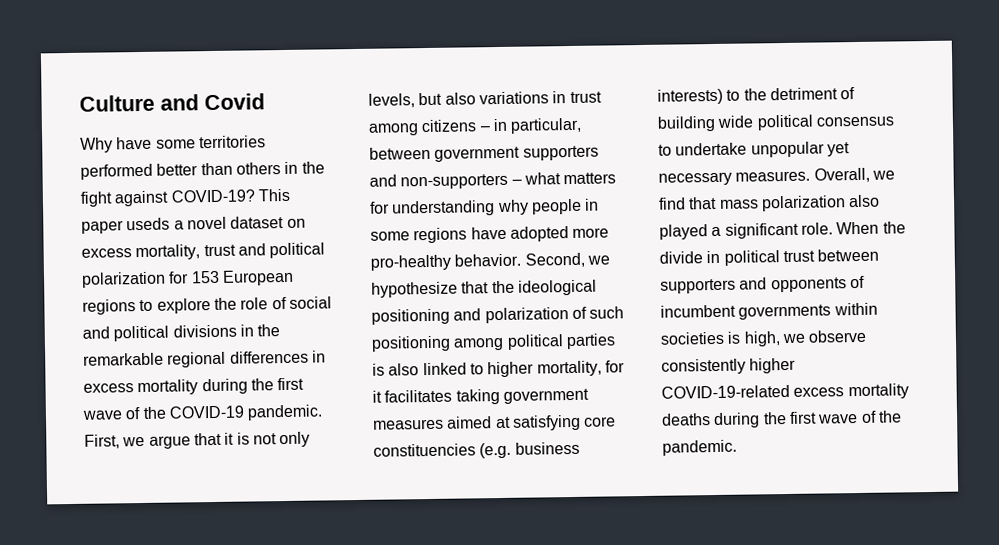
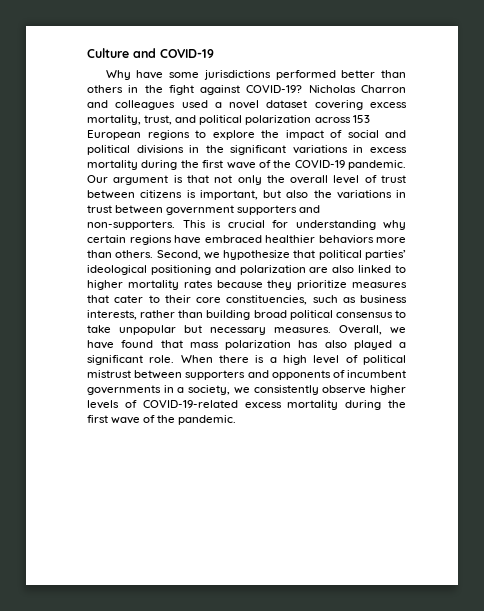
- Culture and Covid
+ Culture and COVID-19
- Why have some territories performed better than others in the fight against COVID-19?
+ Why have some jurisdictions performed better than others in the fight against COVID-19?
- This paper useds a novel dataset on excess mortality, trust and political polarization for 153 European regions to explore the role of social and political divisions in the remarkable regional differences in excess mortality during the first wave of the COVID-19 pandemic.
+ Nicholas Charron and colleagues used a novel dataset covering excess mortality, trust, and political polarization across 153 European regions to explore the impact of social and political divisions in the significant variations in excess mortality during the first wave of the COVID-19 pandemic.
- First, we argue that it is not only levels, but also variations in trust among citizens – in particular, between government supporters and non-supporters – what matters for understanding why people in some regions have adopted more pro-healthy behavior.
+ Our argument is that not only the overall level of trust between citizens is important, but also the variations in trust between government supporters and non-supporters. This is crucial for understanding why certain regions have embraced healthier behaviors more than others.
- Second, we hypothesize that the ideological positioning and polarization of such positioning among political parties is also linked to higher mortality, for it facilitates taking government measures aimed at satisfying core constituencies (e.g. business interests) to the detriment of building wide political consensus to undertake unpopular yet necessary measures.
+ Second, we hypothesize that political parties’ ideological positioning and polarization are also linked to higher mortality rates because they prioritize measures that cater to their core constituencies, such as business interests, rather than building broad political consensus to take unpopular but necessary measures.
- Overall, we find that mass polarization also played a significant role.
+ Overall, we have found that mass polarization has also played a significant role.
- When the divide in political trust between supporters and opponents of incumbent governments within societies is high, we observe consistently higher COVID-19-related excess mortality deaths during the first wave of the pandemic.
+ When there is a high level of political mistrust between supporters and opponents of incumbent governments in a society, we consistently observe higher levels of COVID-19-related excess mortality during the first wave of the pandemic.

